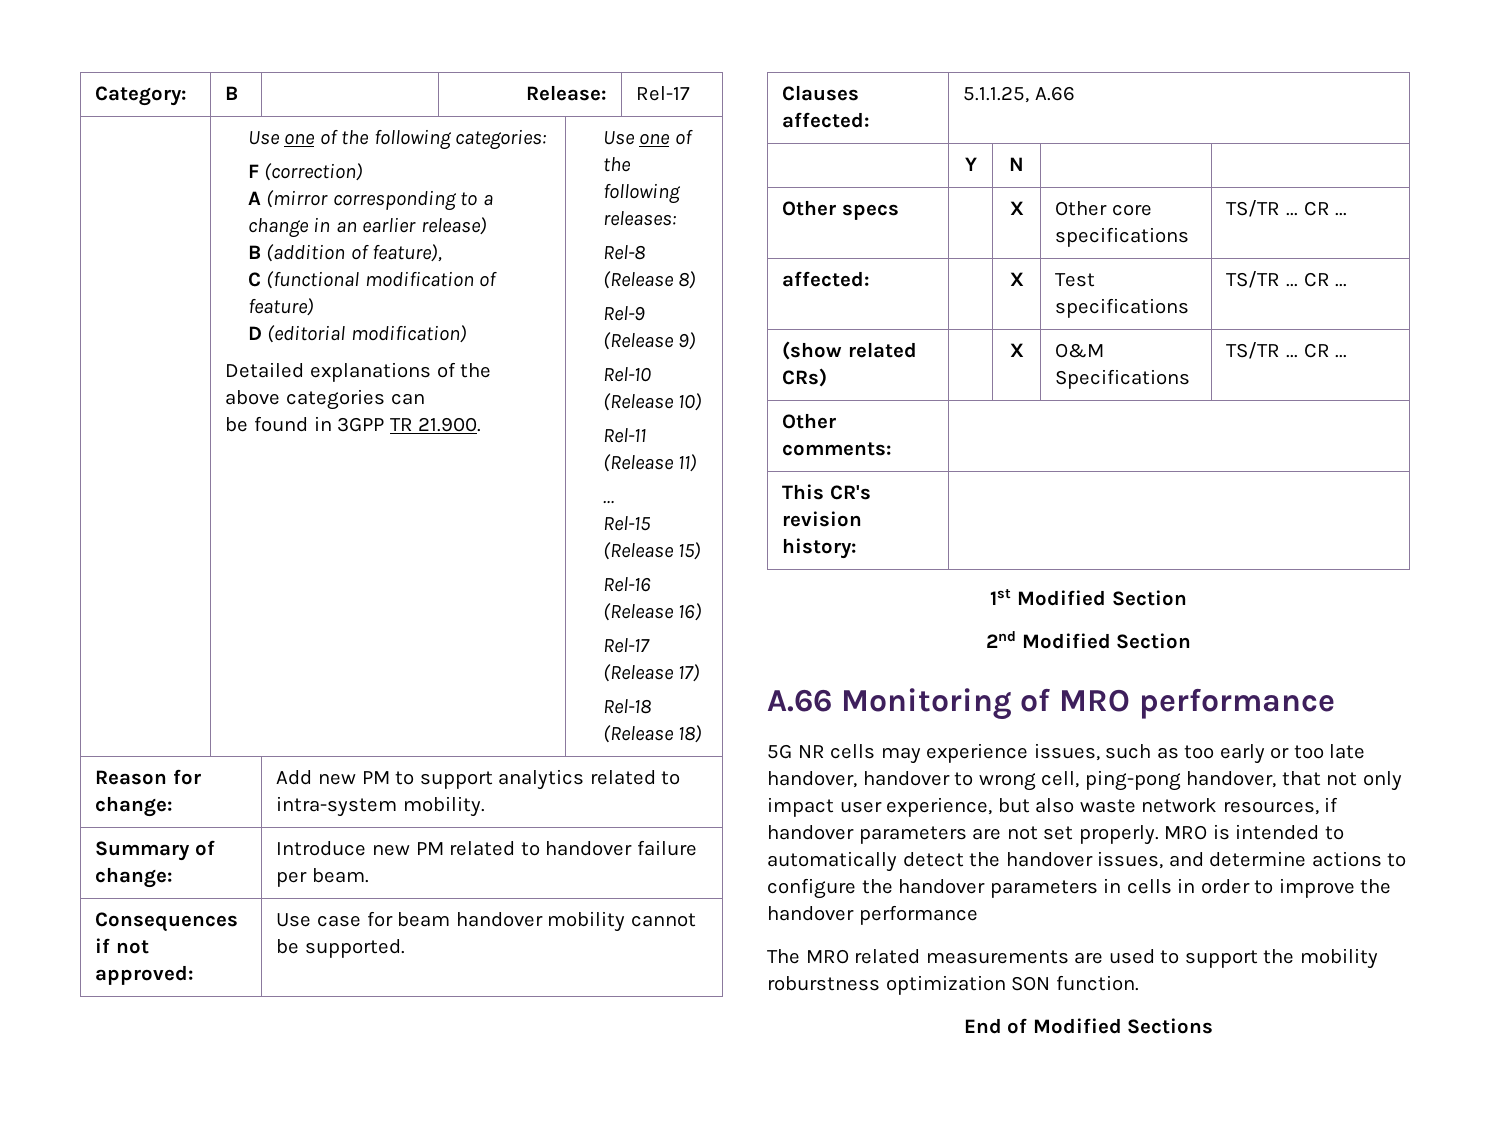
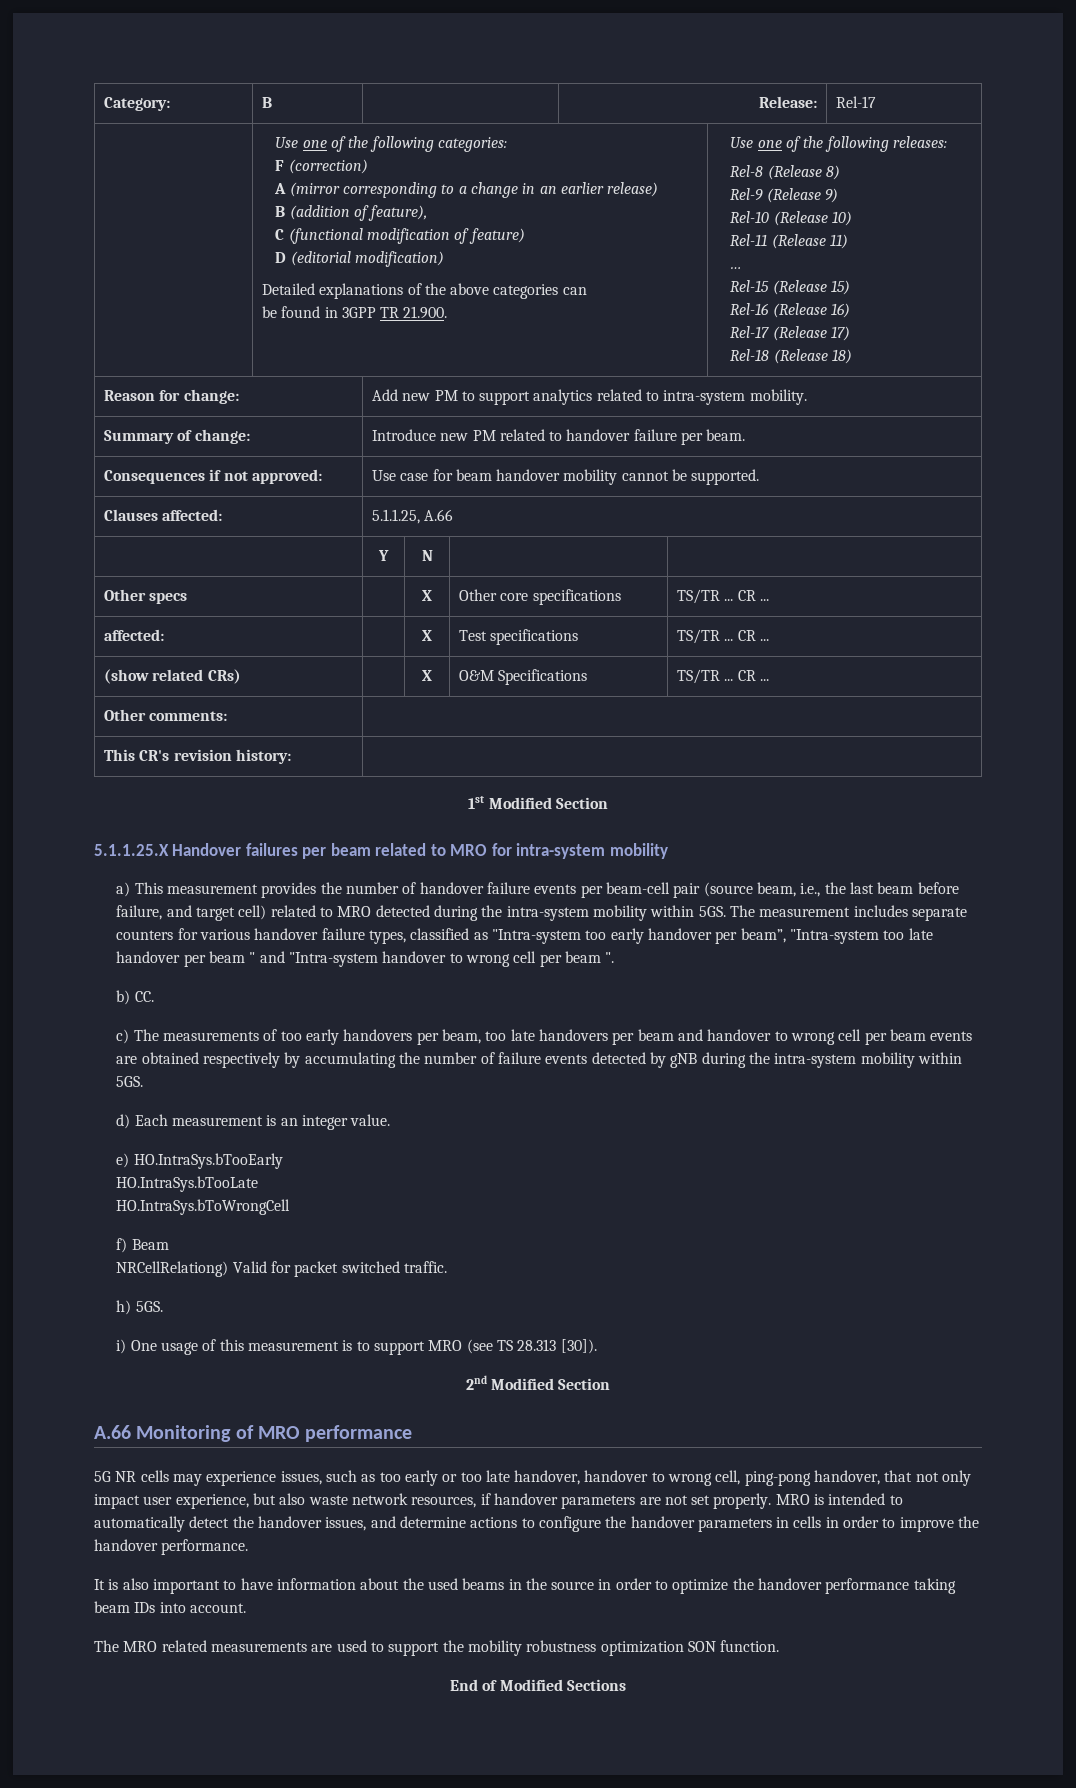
+ 5.1.1.25.X Handover failures per beam related to MRO for intra-system mobility
+ a) This measurement provides the number of handover failure events per beam-cell pair (source beam, i.e., the last beam before failure, and target cell) related to MRO detected during the intra-system mobility within 5GS. The measurement includes separate counters for various handover failure types, classified as "Intra-system too early handover per beam”, "Intra-system too late handover per beam " and "Intra-system handover to wrong cell per beam ".
+ b) CC.
+ c) The measurements of too early handovers per beam, too late handovers per beam and handover to wrong cell per beam events are obtained respectively by accumulating the number of failure events detected by gNB during the intra-system mobility within 5GS.
+ d) Each measurement is an integer value.
+ e) HO.IntraSys.bTooEarly
+ HO.IntraSys.bTooLate
+ HO.IntraSys.bToWrongCell
+ f) Beam
+ NRCellRelationg) Valid for packet switched traffic.
+ h) 5GS.
+ i) One usage of this measurement is to support MRO (see TS 28.313 [30]).
- MRO is intended to automatically detect the handover issues, and determine actions to configure the handover parameters in cells in order to improve the handover performance
+ MRO is intended to automatically detect the handover issues, and determine actions to configure the handover parameters in cells in order to improve the handover performance.
+ It is also important to have information about the used beams in the source in order to optimize the handover performance taking beam IDs into account.
- The MRO related measurements are used to support the mobility roburstness optimization SON function.
+ The MRO related measurements are used to support the mobility robustness optimization SON function.

